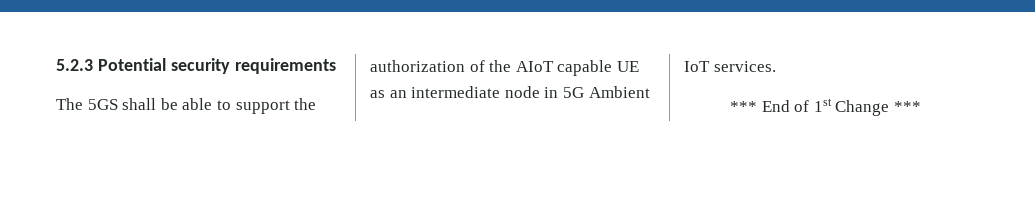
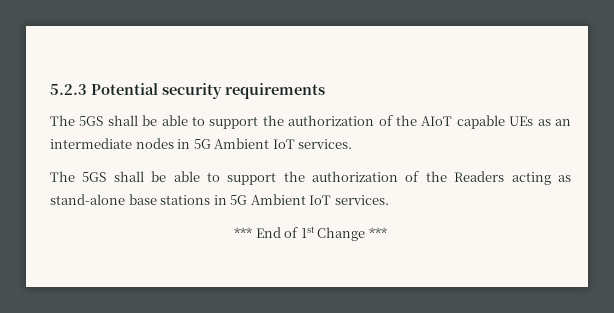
- The 5GS shall be able to support the authorization of the AIoT capable UE as an intermediate node in 5G Ambient IoT services.
+ The 5GS shall be able to support the authorization of the AIoT capable UEs as an intermediate nodes in 5G Ambient IoT services.
+ The 5GS shall be able to support the authorization of the Readers acting as stand-alone base stations in 5G Ambient IoT services.

